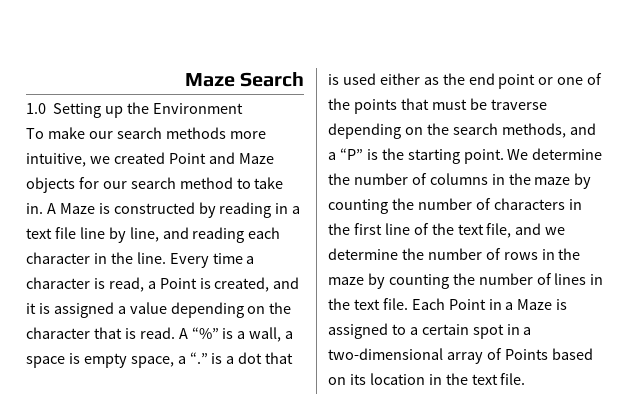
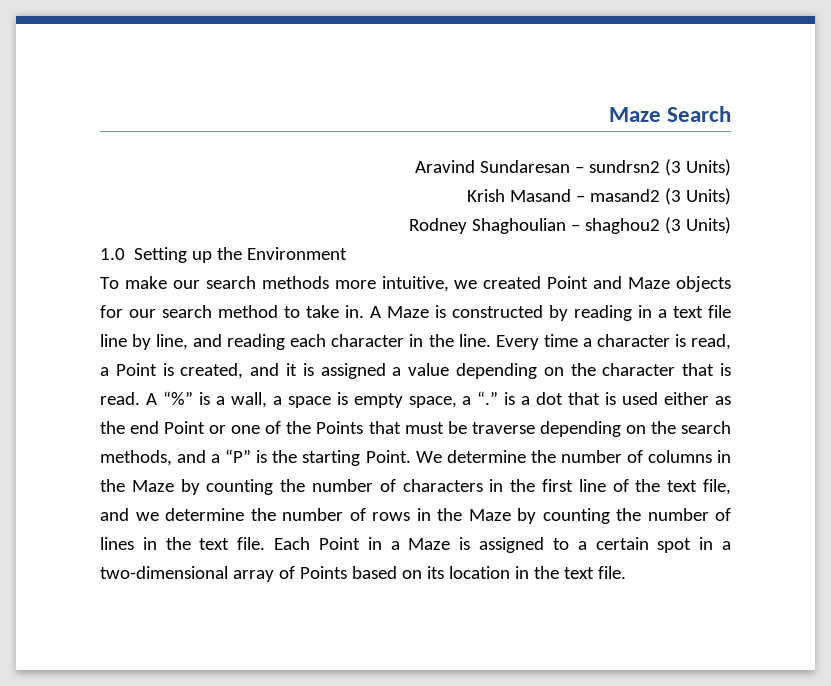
+ Aravind Sundaresan – sundrsn2 (3 Units)
+ Krish Masand – masand2 (3 Units)
+ Rodney Shaghoulian – shaghou2 (3 Units)
- A “%” is a wall, a space is empty space, a “.” is a dot that is used either as the end point or one of the points that must be traverse depending on the search methods, and a “P” is the starting point.
+ A “%” is a wall, a space is empty space, a “.” is a dot that is used either as the end Point or one of the Points that must be traverse depending on the search methods, and a “P” is the starting Point.
- We determine the number of columns in the maze by counting the number of characters in the first line of the text file, and we determine the number of rows in the maze by counting the number of lines in the text file.
+ We determine the number of columns in the Maze by counting the number of characters in the first line of the text file, and we determine the number of rows in the Maze by counting the number of lines in the text file.

